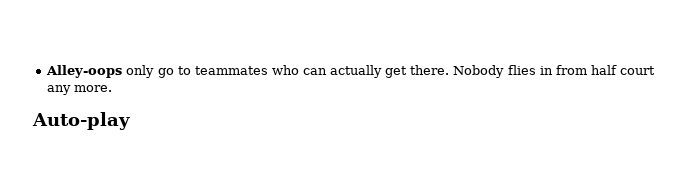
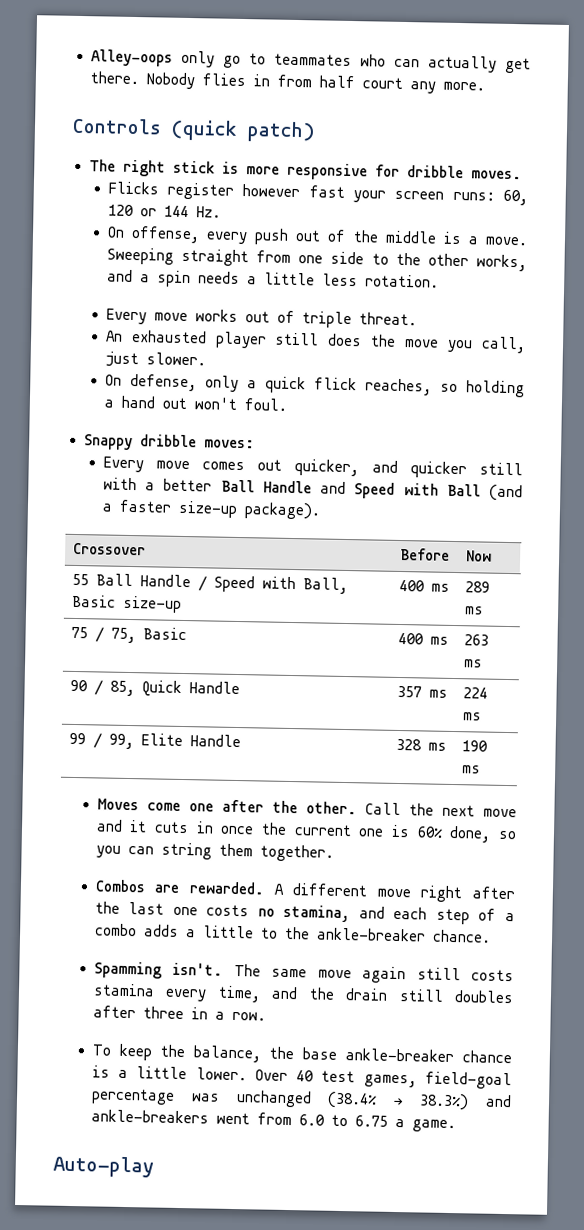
+ Controls (quick patch)
+ The right stick is more responsive for dribble moves.
+ Flicks register however fast your screen runs: 60, 120 or 144 Hz.
+ On offense, every push out of the middle is a move. Sweeping straight from one side to the other works, and a spin needs a little less rotation.
+ Every move works out of triple threat.
+ An exhausted player still does the move you call, just slower.
+ On defense, only a quick flick reaches, so holding a hand out won't foul.
+ Snappy dribble moves:
+ Every move comes out quicker, and quicker still with a better Ball Handle and Speed with Ball (and a faster size-up package).
+ Crossover | Before | Now
+ 55 Ball Handle / Speed with Ball, Basic size-up | 400 ms | 289 ms
+ 75 / 75, Basic | 400 ms | 263 ms
+ 90 / 85, Quick Handle | 357 ms | 224 ms
+ 99 / 99, Elite Handle | 328 ms | 190 ms
+ Moves come one after the other. Call the next move and it cuts in once the current one is 60% done, so you can string them together.
+ Combos are rewarded. A different move right after the last one costs no stamina, and each step of a combo adds a little to the ankle-breaker chance.
+ Spamming isn't. The same move again still costs stamina every time, and the drain still doubles after three in a row.
+ To keep the balance, the base ankle-breaker chance is a little lower. Over 40 test games, field-goal percentage was unchanged (38.4% → 38.3%) and ankle-breakers went from 6.0 to 6.75 a game.

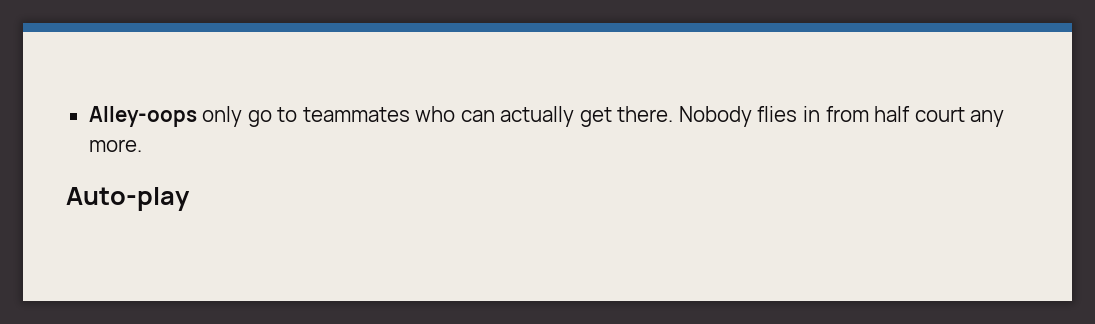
- Controls (quick patch)
- The right stick is more responsive for dribble moves.
- Flicks register however fast your screen runs: 60, 120 or 144 Hz.
- On offense, every push out of the middle is a move. Sweeping straight from one side to the other works, and a spin needs a little less rotation.
- Every move works out of triple threat.
- An exhausted player still does the move you call, just slower.
- On defense, only a quick flick reaches, so holding a hand out won't foul.
- Snappy dribble moves:
- Every move comes out quicker, and quicker still with a better Ball Handle and Speed with Ball (and a faster size-up package).
- Crossover | Before | Now
- 55 Ball Handle / Speed with Ball, Basic size-up | 400 ms | 289 ms
- 75 / 75, Basic | 400 ms | 263 ms
- 90 / 85, Quick Handle | 357 ms | 224 ms
- 99 / 99, Elite Handle | 328 ms | 190 ms
- Moves come one after the other. Call the next move and it cuts in once the current one is 60% done, so you can string them together.
- Combos are rewarded. A different move right after the last one costs no stamina, and each step of a combo adds a little to the ankle-breaker chance.
- Spamming isn't. The same move again still costs stamina every time, and the drain still doubles after three in a row.
- To keep the balance, the base ankle-breaker chance is a little lower. Over 40 test games, field-goal percentage was unchanged (38.4% → 38.3%) and ankle-breakers went from 6.0 to 6.75 a game.

